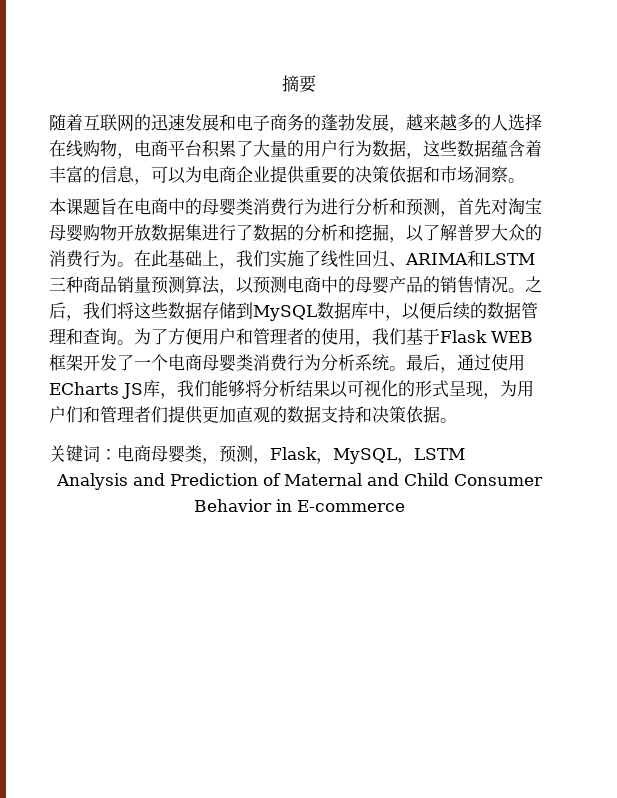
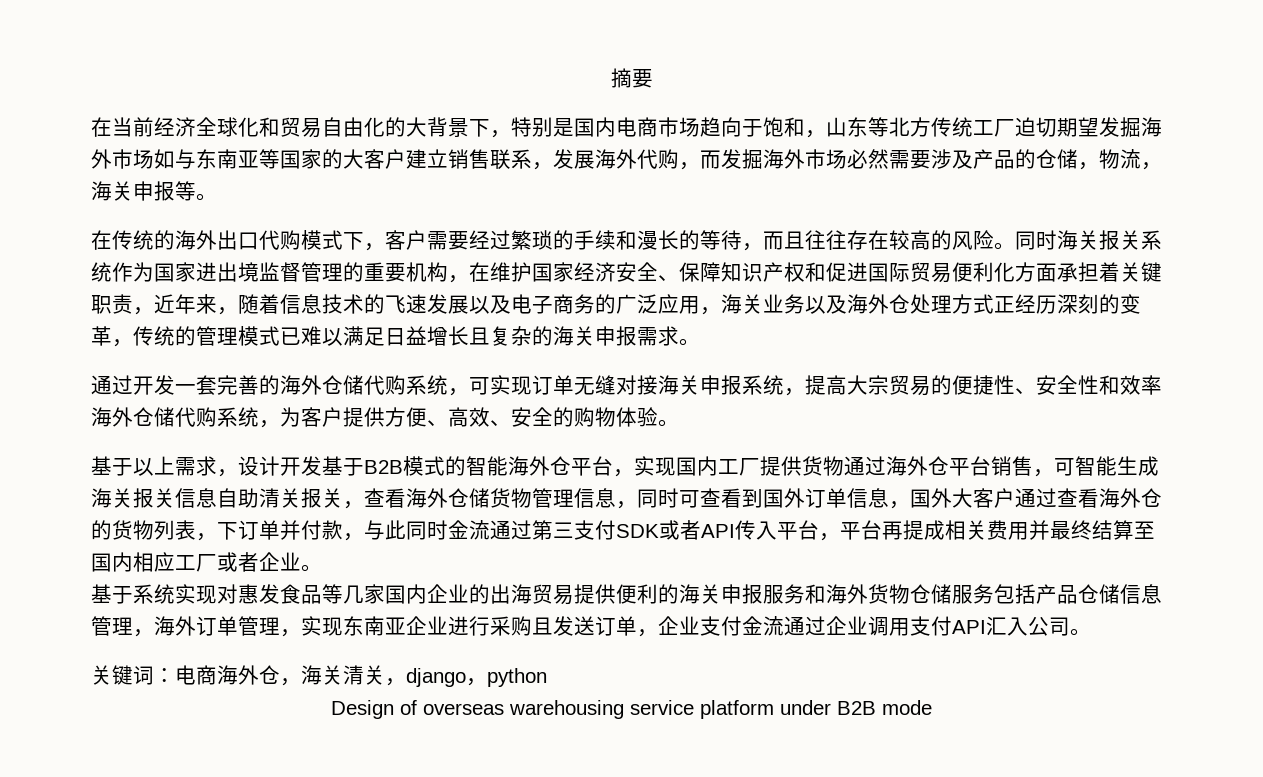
- 随着互联网的迅速发展和电子商务的蓬勃发展，越来越多的人选择在线购物，电商平台积累了大量的用户行为数据，这些数据蕴含着丰富的信息，可以为电商企业提供重要的决策依据和市场洞察。
- 本课题旨在电商中的母婴类消费行为进行分析和预测，首先对淘宝母婴购物开放数据集进行了数据的分析和挖掘，以了解普罗大众的消费行为。在此基础上，我们实施了线性回归、ARIMA和LSTM三种商品销量预测算法，以预测电商中的母婴产品的销售情况。之后，我们将这些数据存储到MySQL数据库中，以便后续的数据管理和查询。为了方便用户和管理者的使用，我们基于Flask WEB框架开发了一个电商母婴类消费行为分析系统。最后，通过使用ECharts JS库，我们能够将分析结果以可视化的形式呈现，为用户们和管理者们提供更加直观的数据支持和决策依据。
- 关键词：电商母婴类，预测，Flask，MySQL，LSTM
- Analysis and Prediction of Maternal and Child Consumer Behavior in E-commerce
+ 在当前经济全球化和贸易自由化的大背景下，特别是国内电商市场趋向于饱和，山东等北方传统工厂迫切期望发掘海外市场如与东南亚等国家的大客户建立销售联系，发展海外代购，而发掘海外市场必然需要涉及产品的仓储，物流，海关申报等。
+ 在传统的海外出口代购模式下，客户需要经过繁琐的手续和漫长的等待，而且往往存在较高的风险。同时海关报关系统作为国家进出境监督管理的重要机构，在维护国家经济安全、保障知识产权和促进国际贸易便利化方面承担着关键职责，近年来，随着信息技术的飞速发展以及电子商务的广泛应用，海关业务以及海外仓处理方式正经历深刻的变革，传统的管理模式已难以满足日益增长且复杂的海关申报需求。
+ 通过开发一套完善的海外仓储代购系统，可实现订单无缝对接海关申报系统，提高大宗贸易的便捷性、安全性和效率海外仓储代购系统，为客户提供方便、高效、安全的购物体验。
+ 基于以上需求，设计开发基于B2B模式的智能海外仓平台，实现国内工厂提供货物通过海外仓平台销售，可智能生成海关报关信息自助清关报关，查看海外仓储货物管理信息，同时可查看到国外订单信息，国外大客户通过查看海外仓的货物列表，下订单并付款，与此同时金流通过第三支付SDK或者API传入平台，平台再提成相关费用并最终结算至国内相应工厂或者企业。
+ 基于系统实现对惠发食品等几家国内企业的出海贸易提供便利的海关申报服务和海外货物仓储服务包括产品仓储信息管理，海外订单管理，实现东南亚企业进行采购且发送订单，企业支付金流通过企业调用支付API汇入公司。
+ 关键词：电商海外仓，海关清关，django，python
+ Design of overseas warehousing service platform under B2B mode

